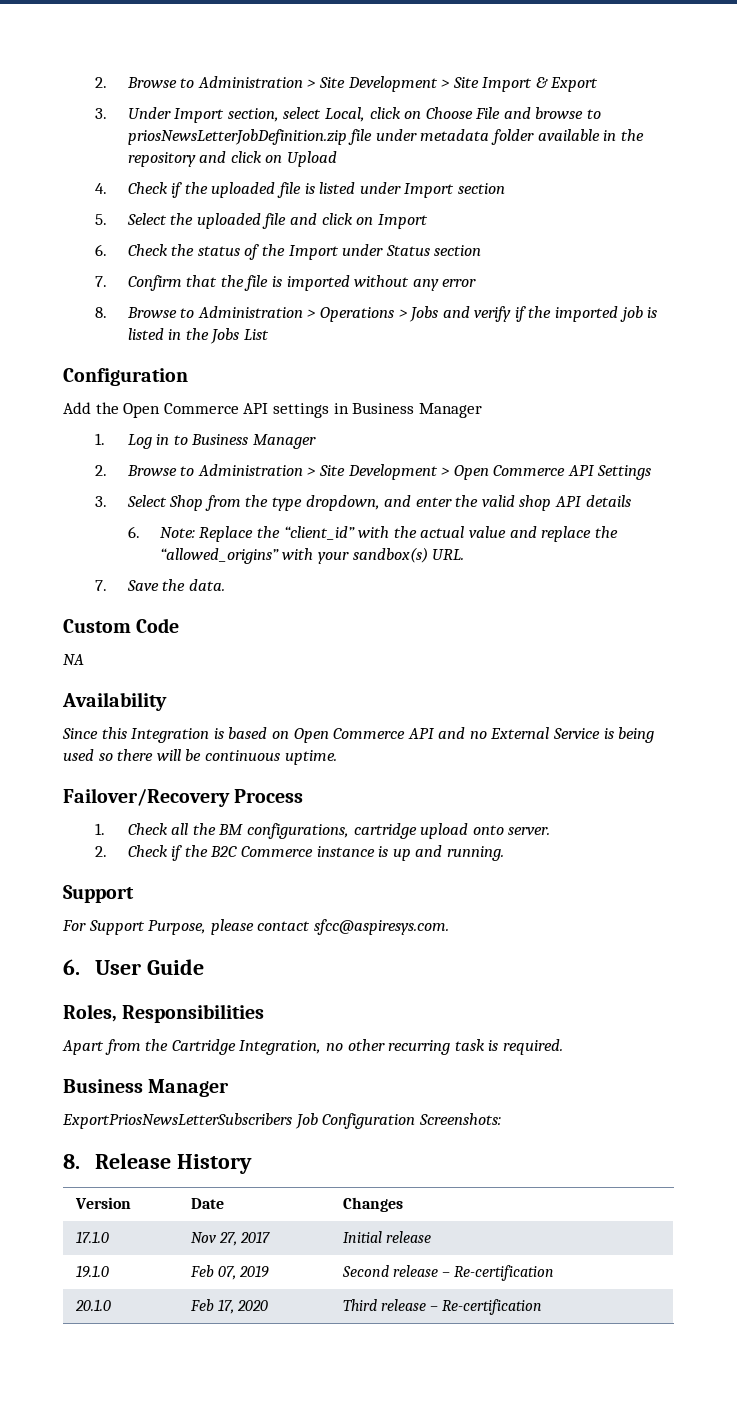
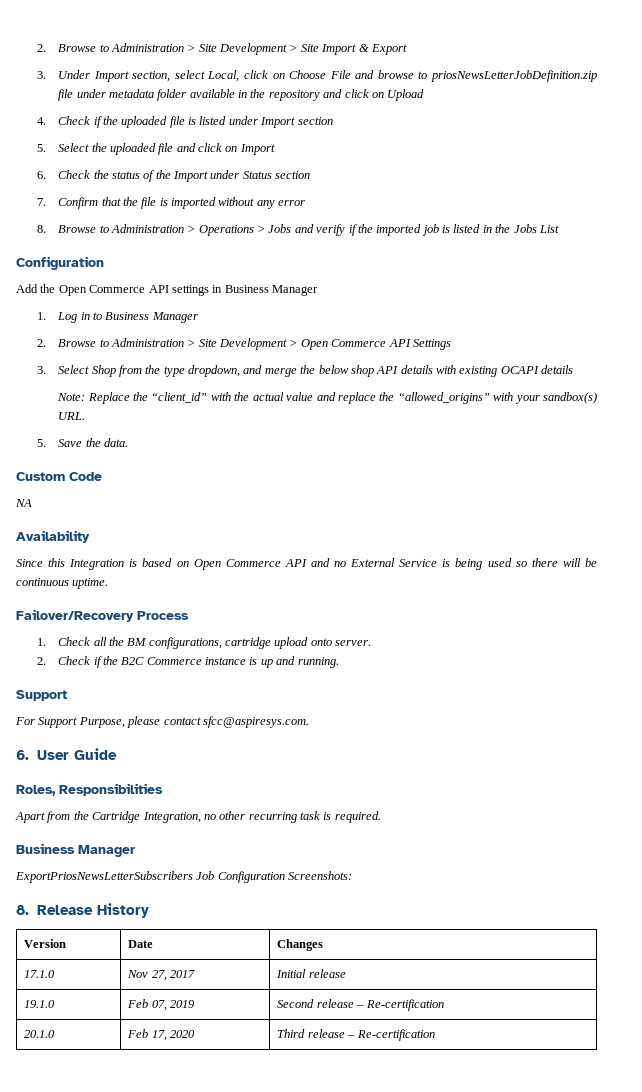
- 3. Select Shop from the type dropdown, and enter the valid shop API details
- 6. Note: Replace the “client_id” with the actual value and replace the “allowed_origins” with your sandbox(s) URL.
+ 3. Select Shop from the type dropdown, and merge the below shop API details with existing OCAPI details
+ Note: Replace the “client_id” with the actual value and replace the “allowed_origins” with your sandbox(s) URL.
- 7. Save the data.
+ 5. Save the data.

